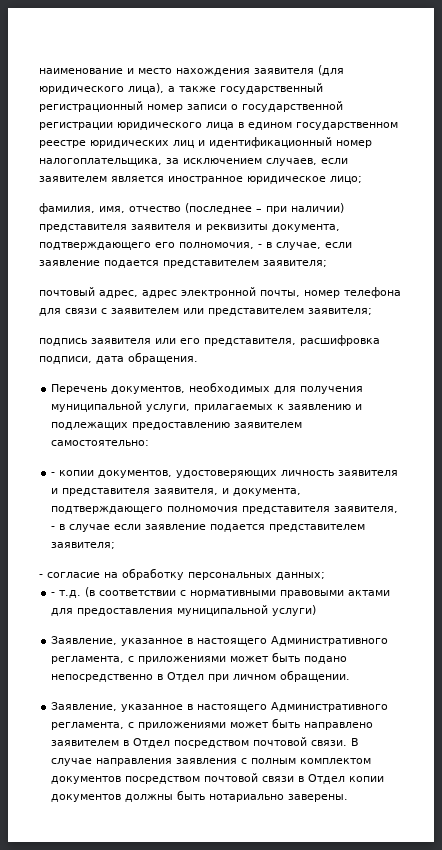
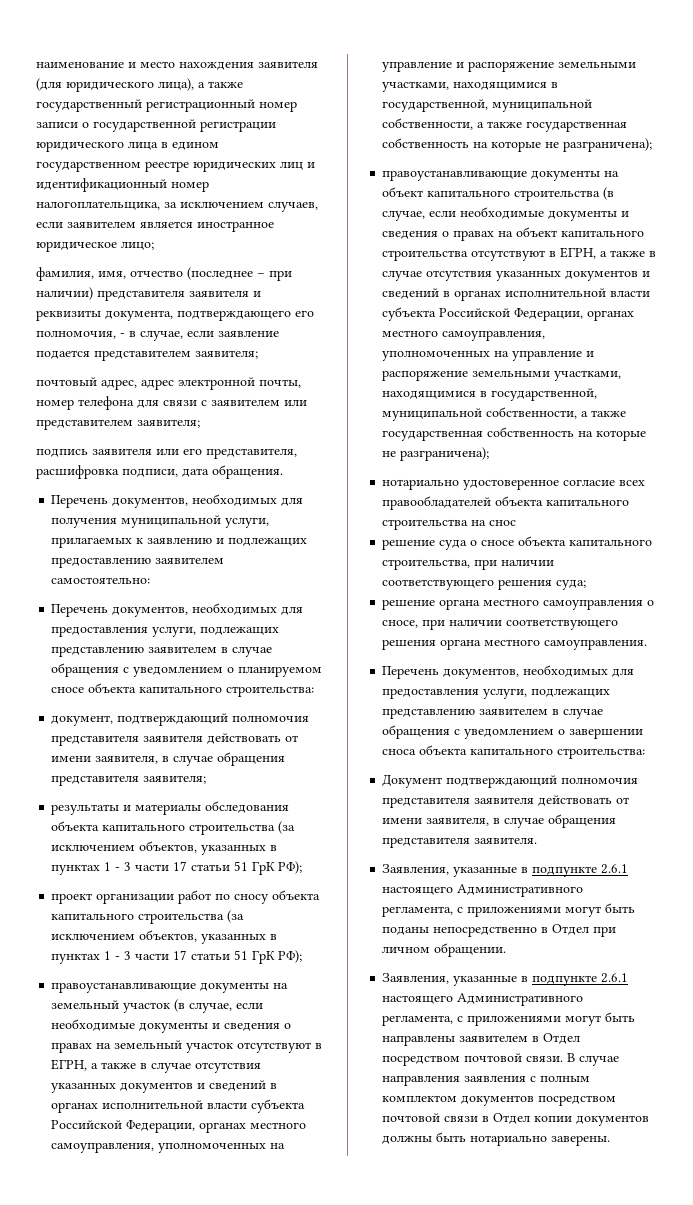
- - копии документов, удостоверяющих личность заявителя и представителя заявителя, и документа, подтверждающего полномочия представителя заявителя, - в случае если заявление подается представителем заявителя;
- - согласие на обработку персональных данных;
- - т.д. (в соответствии с нормативными правовыми актами для предоставления муниципальной услуги)
- Заявление, указанное в настоящего Административного регламента, с приложениями может быть подано непосредственно в Отдел при личном обращении.
+ Перечень документов, необходимых для предоставления услуги, подлежащих представлению заявителем в случае обращения с уведомлением о планируемом сносе объекта капитального строительства:
+ документ, подтверждающий полномочия представителя заявителя действовать от имени заявителя, в случае обращения представителя заявителя;
+ результаты и материалы обследования объекта капитального строительства (за исключением объектов, указанных в пунктах 1 - 3 части 17 статьи 51 ГрК РФ);
+ проект организации работ по сносу объекта капитального строительства (за исключением объектов, указанных в пунктах 1 - 3 части 17 статьи 51 ГрК РФ);
+ правоустанавливающие документы на земельный участок (в случае, если необходимые документы и сведения о правах на земельный участок отсутствуют в ЕГРН, а также в случае отсутствия указанных документов и сведений в органах исполнительной власти субъекта Российской Федерации, органах местного самоуправления, уполномоченных на управление и распоряжение земельными участками, находящимися в государственной, муниципальной собственности, а также государственная собственность на которые не разграничена);
+ правоустанавливающие документы на объект капитального строительства (в случае, если необходимые документы и сведения о правах на объект капитального строительства отсутствуют в ЕГРН, а также в случае отсутствия указанных документов и сведений в органах исполнительной власти субъекта Российской Федерации, органах местного самоуправления, уполномоченных на управление и распоряжение земельными участками, находящимися в государственной, муниципальной собственности, а также государственная собственность на которые не разграничена);
+ нотариально удостоверенное согласие всех правообладателей объекта капитального строительства на снос
+ решение суда о сносе объекта капитального строительства, при наличии соответствующего решения суда;
+ решение органа местного самоуправления о сносе, при наличии соответствующего решения органа местного самоуправления.
+ Перечень документов, необходимых для предоставления услуги, подлежащих представлению заявителем в случае обращения с уведомлением о завершении сноса объекта капитального строительства:
+ Документ подтверждающий полномочия представителя заявителя действовать от имени заявителя, в случае обращения представителя заявителя.
+ Заявления, указанные в подпункте 2.6.1 настоящего Административного регламента, с приложениями могут быть поданы непосредственно в Отдел при личном обращении.
- Заявление, указанное в настоящего Административного регламента, с приложениями может быть направлено заявителем в Отдел посредством почтовой связи.
+ Заявления, указанные в подпункте 2.6.1 настоящего Административного регламента, с приложениями могут быть направлены заявителем в Отдел посредством почтовой связи.

